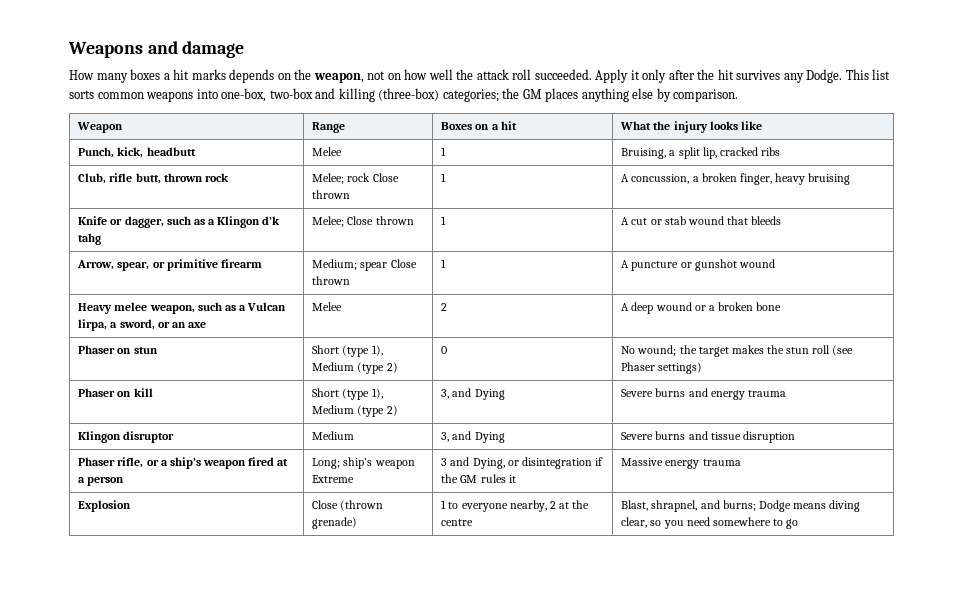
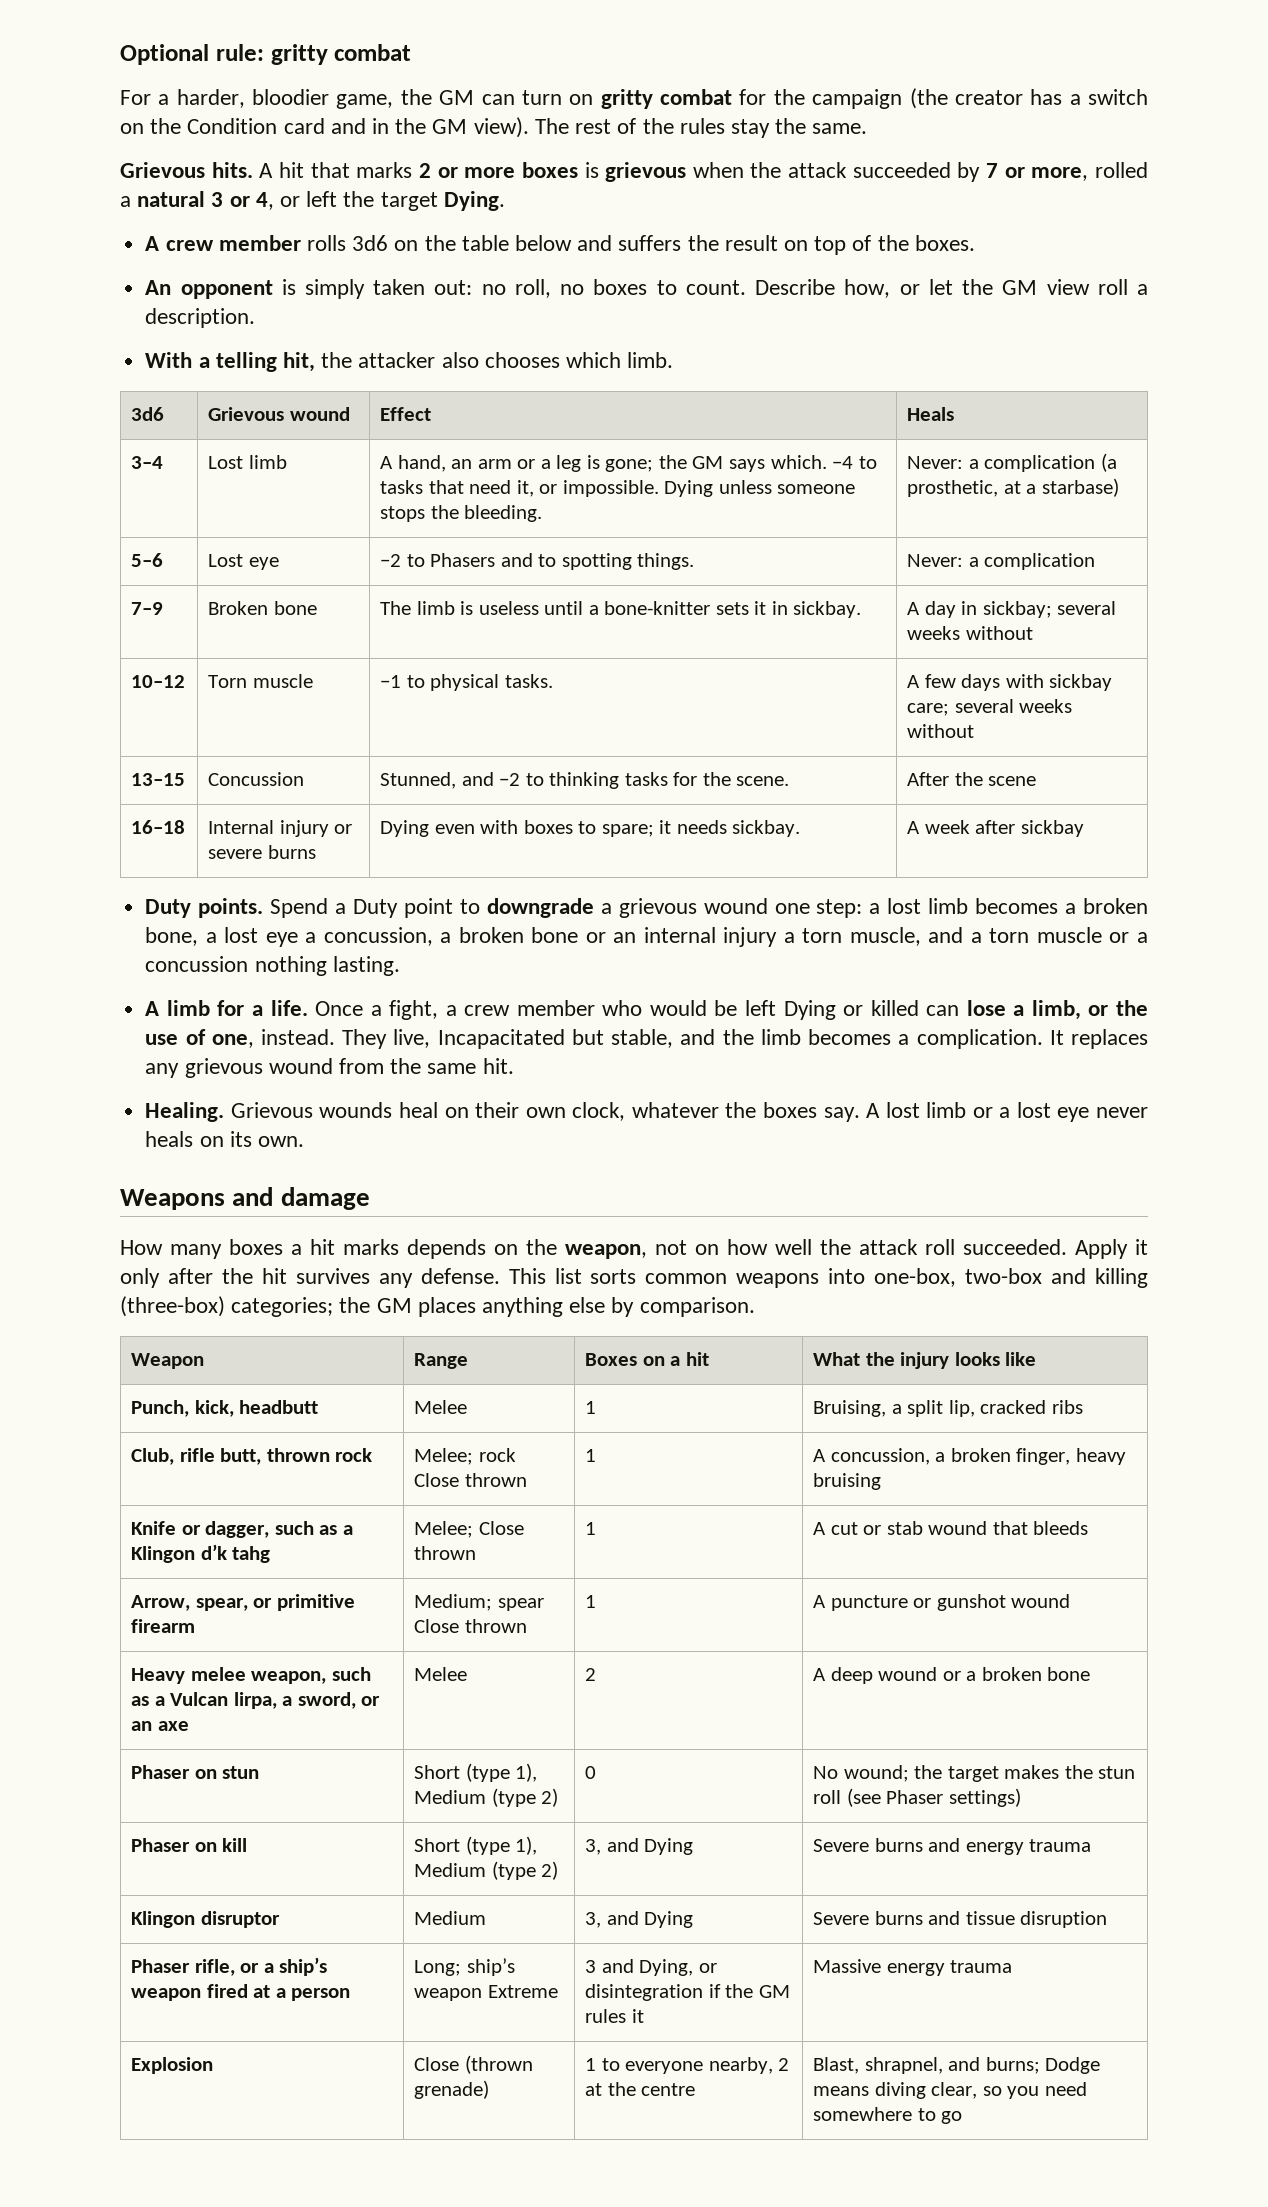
+ Optional rule: gritty combat
+ For a harder, bloodier game, the GM can turn on gritty combat for the campaign (the creator has a switch on the Condition card and in the GM view). The rest of the rules stay the same.
+ Grievous hits. A hit that marks 2 or more boxes is grievous when the attack succeeded by 7 or more, rolled a natural 3 or 4, or left the target Dying.
+ A crew member rolls 3d6 on the table below and suffers the result on top of the boxes.
+ An opponent is simply taken out: no roll, no boxes to count. Describe how, or let the GM view roll a description.
+ With a telling hit, the attacker also chooses which limb.
+ 3d6 | Grievous wound | Effect | Heals
+ 3–4 | Lost limb | A hand, an arm or a leg is gone; the GM says which. −4 to tasks that need it, or impossible. Dying unless someone stops the bleeding. | Never: a complication (a prosthetic, at a starbase)
+ 5–6 | Lost eye | −2 to Phasers and to spotting things. | Never: a complication
+ 7–9 | Broken bone | The limb is useless until a bone-knitter sets it in sickbay. | A day in sickbay; several weeks without
+ 10–12 | Torn muscle | −1 to physical tasks. | A few days with sickbay care; several weeks without
+ 13–15 | Concussion | Stunned, and −2 to thinking tasks for the scene. | After the scene
+ 16–18 | Internal injury or severe burns | Dying even with boxes to spare; it needs sickbay. | A week after sickbay
+ Duty points. Spend a Duty point to downgrade a grievous wound one step: a lost limb becomes a broken bone, a lost eye a concussion, a broken bone or an internal injury a torn muscle, and a torn muscle or a concussion nothing lasting.
+ A limb for a life. Once a fight, a crew member who would be left Dying or killed can lose a limb, or the use of one, instead. They live, Incapacitated but stable, and the limb becomes a complication. It replaces any grievous wound from the same hit.
+ Healing. Grievous wounds heal on their own clock, whatever the boxes say. A lost limb or a lost eye never heals on its own.
- Apply it only after the hit survives any Dodge.
+ Apply it only after the hit survives any defense.

